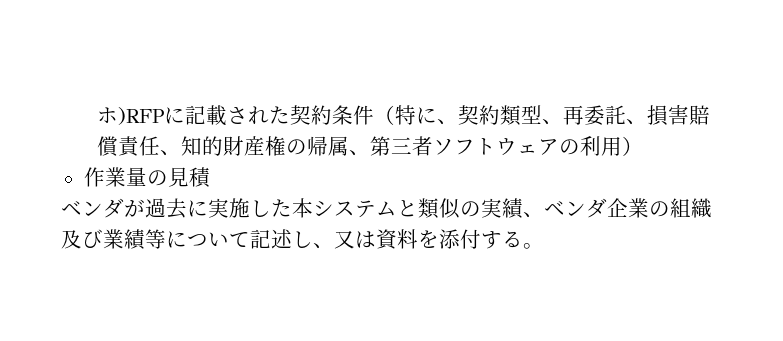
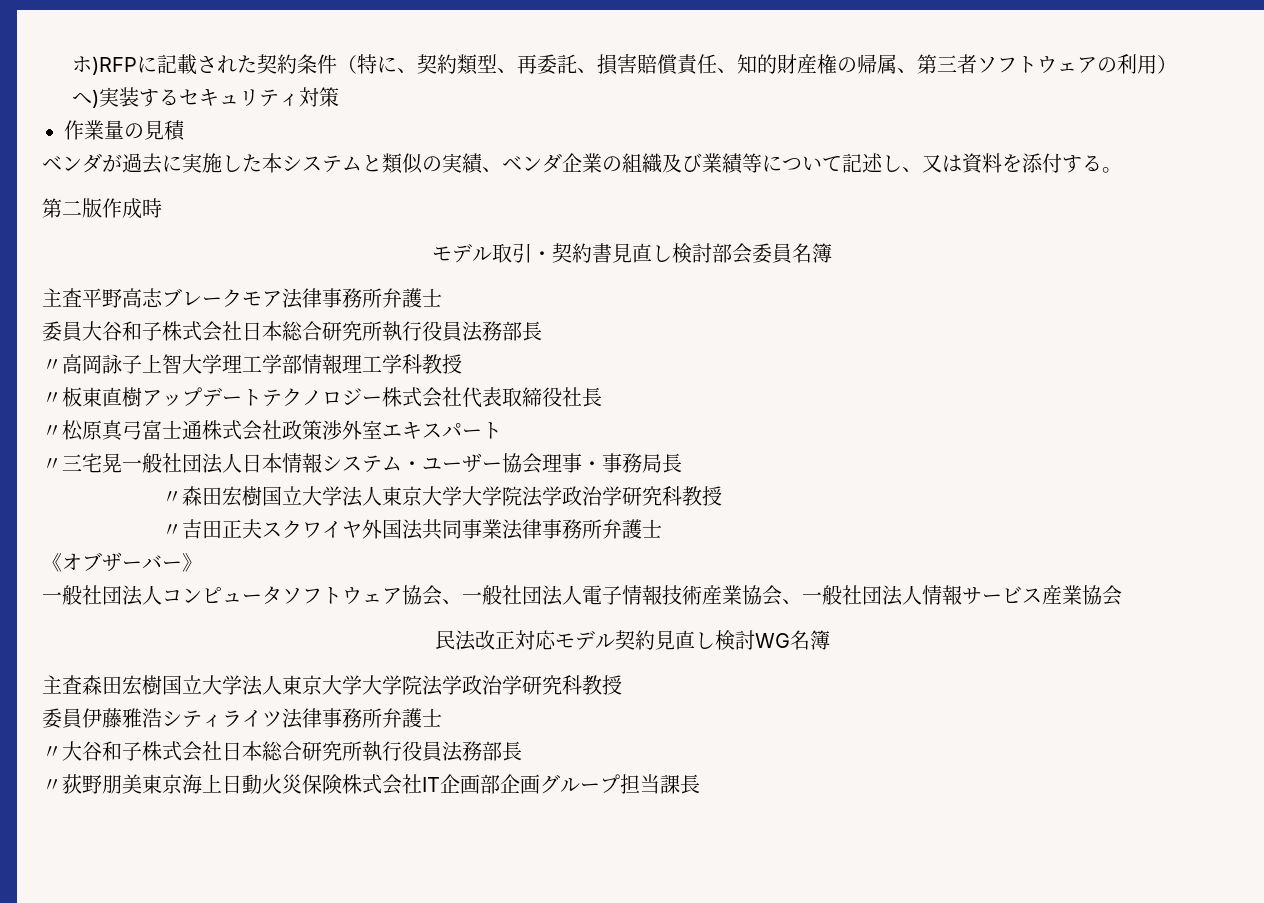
+ へ)実装するセキュリティ対策
+ 第二版作成時
+ モデル取引・契約書見直し検討部会委員名簿
+ 主査平野高志ブレークモア法律事務所弁護士
+ 委員大谷和子株式会社日本総合研究所執行役員法務部長
+ 〃高岡詠子上智大学理工学部情報理工学科教授
+ 〃板東直樹アップデートテクノロジー株式会社代表取締役社長
+ 〃松原真弓富士通株式会社政策渉外室エキスパート
+ 〃三宅晃一般社団法人日本情報システム・ユーザー協会理事・事務局長
+ 〃森田宏樹国立大学法人東京大学大学院法学政治学研究科教授
+ 〃吉田正夫スクワイヤ外国法共同事業法律事務所弁護士
+ 《オブザーバー》
+ 一般社団法人コンピュータソフトウェア協会、一般社団法人電子情報技術産業協会、一般社団法人情報サービス産業協会
+ 民法改正対応モデル契約見直し検討WG名簿
+ 主査森田宏樹国立大学法人東京大学大学院法学政治学研究科教授
+ 委員伊藤雅浩シティライツ法律事務所弁護士
+ 〃大谷和子株式会社日本総合研究所執行役員法務部長
+ 〃荻野朋美東京海上日動火災保険株式会社IT企画部企画グループ担当課長

